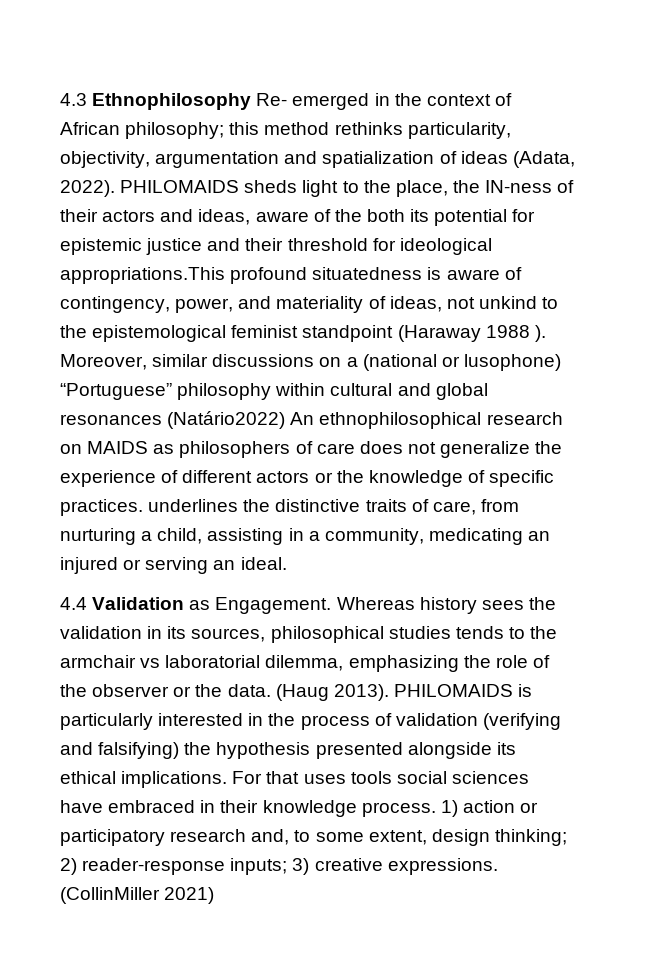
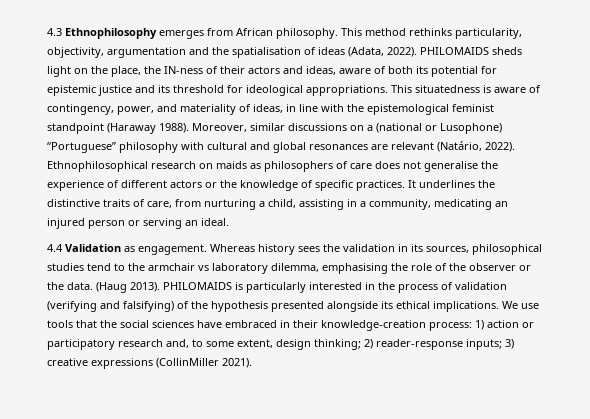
- 4.3 Ethnophilosophy Re- emerged in the context of African philosophy; this method rethinks particularity, objectivity, argumentation and spatialization of ideas (Adata, 2022).
+ 4.3 Ethnophilosophy emerges from African philosophy. This method rethinks particularity, objectivity, argumentation and the spatialisation of ideas (Adata, 2022).
- PHILOMAIDS sheds light to the place, the IN-ness of their actors and ideas, aware of the both its potential for epistemic justice and their threshold for ideological appropriations.This profound situatedness is aware of contingency, power, and materiality of ideas, not unkind to the epistemological feminist standpoint (Haraway 1988 ).
+ PHILOMAIDS sheds light on the place, the IN-ness of their actors and ideas, aware of both its potential for epistemic justice and its threshold for ideological appropriations. This situatedness is aware of contingency, power, and materiality of ideas, in line with the epistemological feminist standpoint (Haraway 1988).
- Moreover, similar discussions on a (national or lusophone) “Portuguese” philosophy within cultural and global resonances (Natário2022) An ethnophilosophical research on MAIDS as philosophers of care does not generalize the experience of different actors or the knowledge of specific practices. underlines the distinctive traits of care, from nurturing a child, assisting in a community, medicating an injured or serving an ideal.
+ Moreover, similar discussions on a (national or Lusophone) “Portuguese” philosophy with cultural and global resonances are relevant (Natário, 2022). Ethnophilosophical research on maids as philosophers of care does not generalise the experience of different actors or the knowledge of specific practices. It underlines the distinctive traits of care, from nurturing a child, assisting in a community, medicating an injured person or serving an ideal.
- 4.4 Validation as Engagement.
+ 4.4 Validation as engagement.
- Whereas history sees the validation in its sources, philosophical studies tends to the armchair vs laboratorial dilemma, emphasizing the role of the observer or the data.
+ Whereas history sees the validation in its sources, philosophical studies tend to the armchair vs laboratory dilemma, emphasising the role of the observer or the data.
- PHILOMAIDS is particularly interested in the process of validation (verifying and falsifying) the hypothesis presented alongside its ethical implications.
+ PHILOMAIDS is particularly interested in the process of validation (verifying and falsifying) of the hypothesis presented alongside its ethical implications.
- For that uses tools social sciences have embraced in their knowledge process. 1) action or participatory research and, to some extent, design thinking; 2) reader-response inputs; 3) creative expressions. (CollinMiller 2021)
+ We use tools that the social sciences have embraced in their knowledge-creation process: 1) action or participatory research and, to some extent, design thinking; 2) reader-response inputs; 3) creative expressions (CollinMiller 2021).

